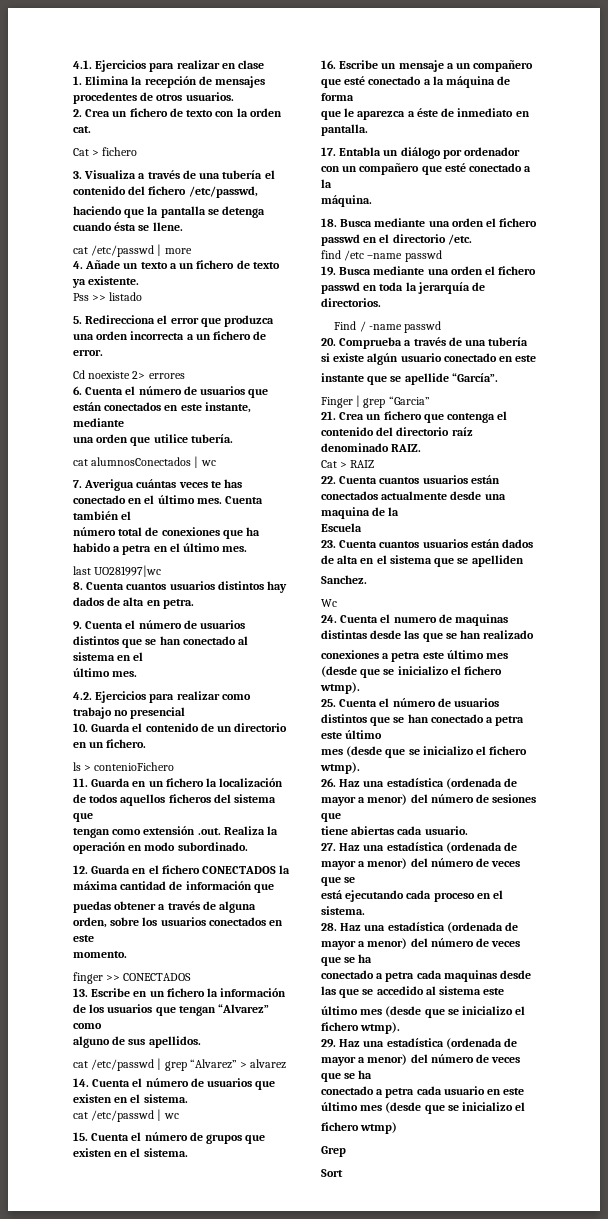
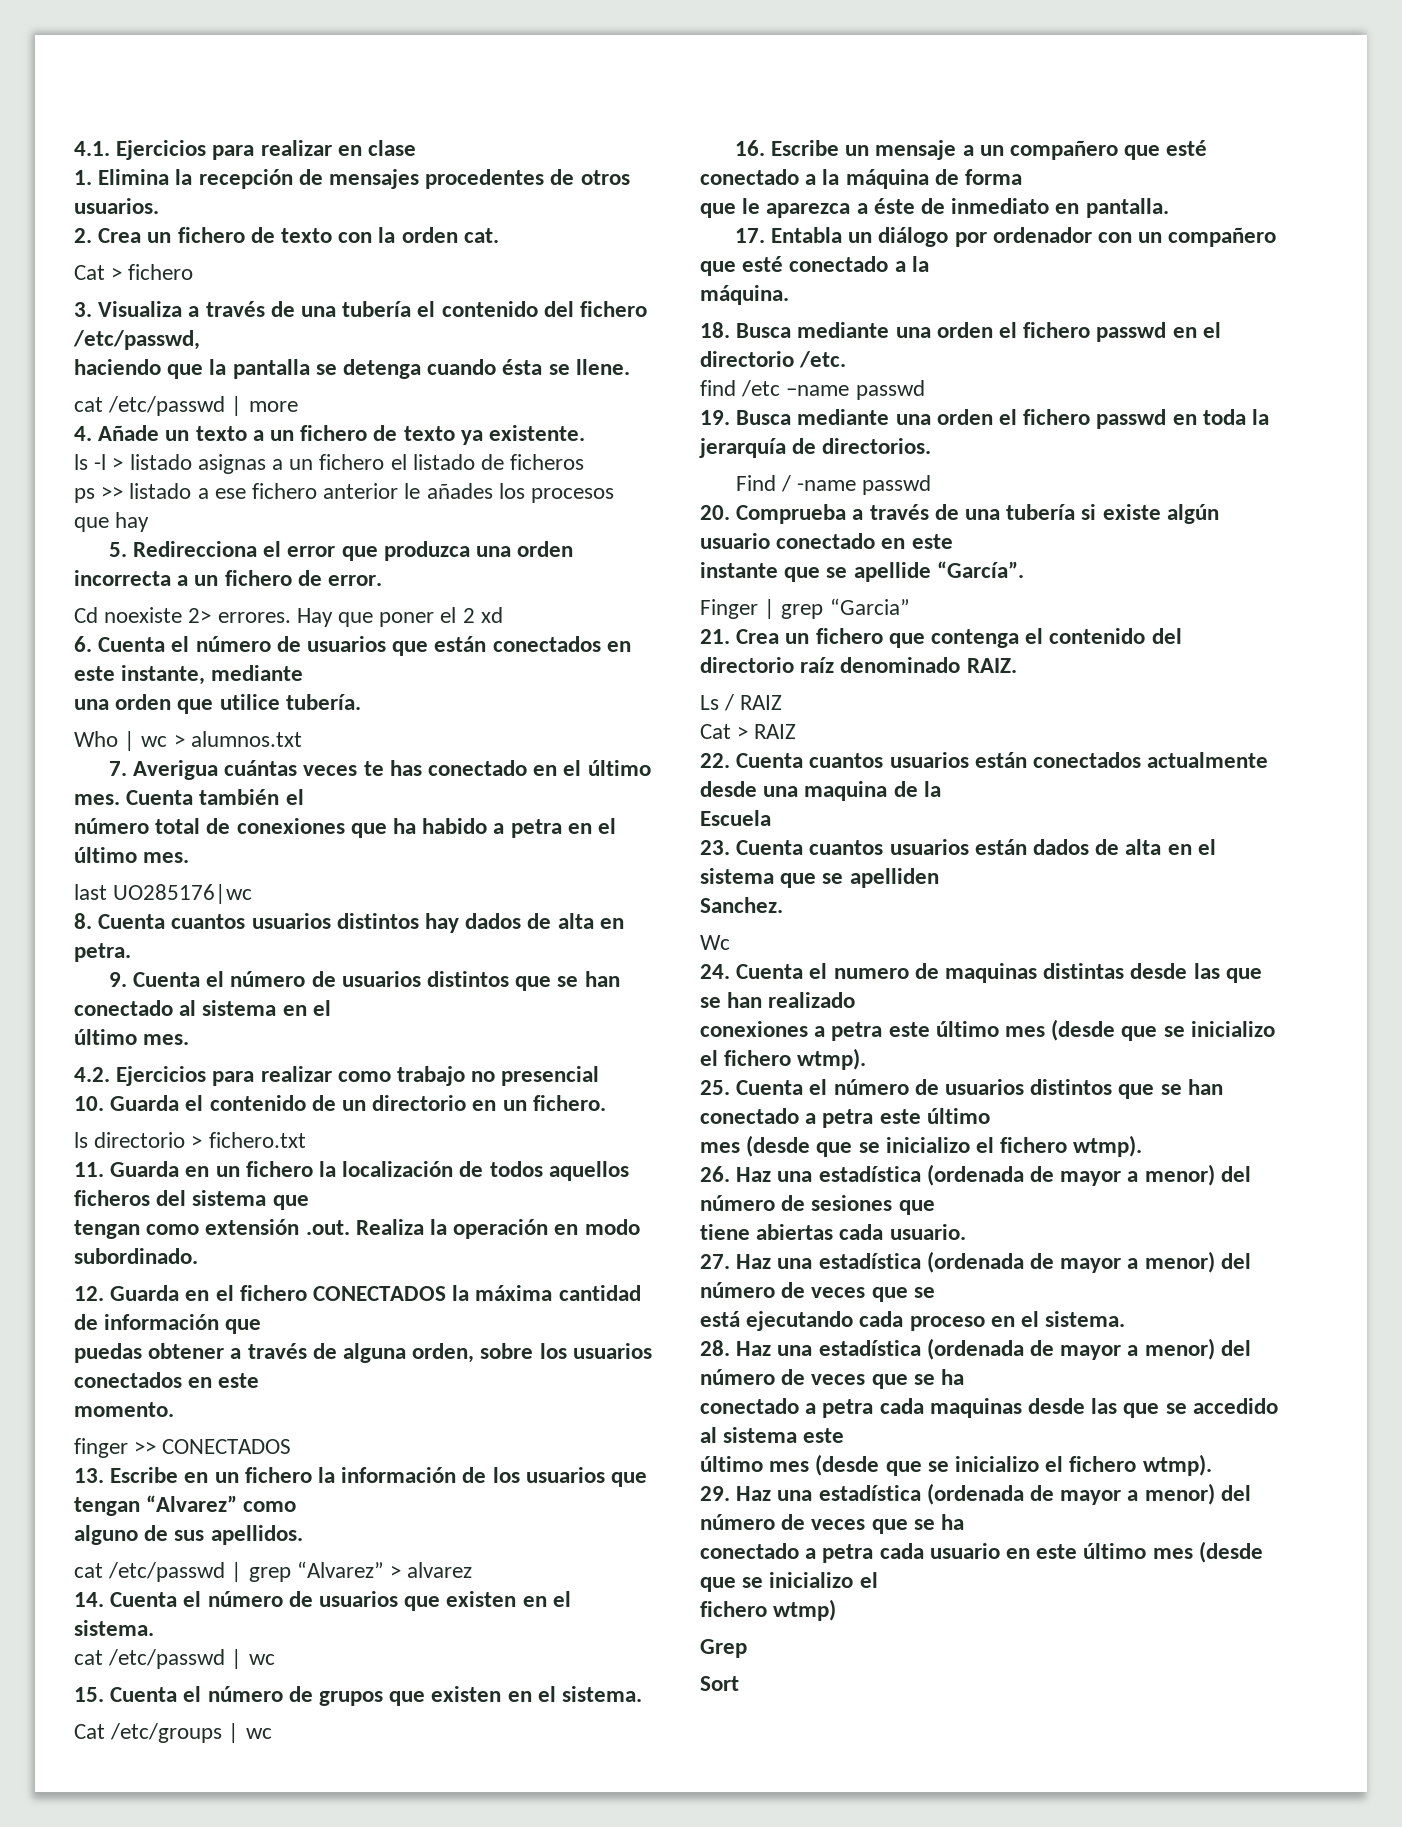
- Pss >> listado
+ ls -l > listado asignas a un fichero el listado de ficheros
+ ps >> listado a ese fichero anterior le añades los procesos que hay
- Cd noexiste 2> errores
+ Cd noexiste 2> errores. Hay que poner el 2 xd
- cat alumnosConectados | wc
+ Who | wc > alumnos.txt
- last UO281997|wc
+ last UO285176|wc
- ls > contenioFichero
+ ls directorio > fichero.txt
+ Cat /etc/groups | wc
+ Ls / RAIZ

